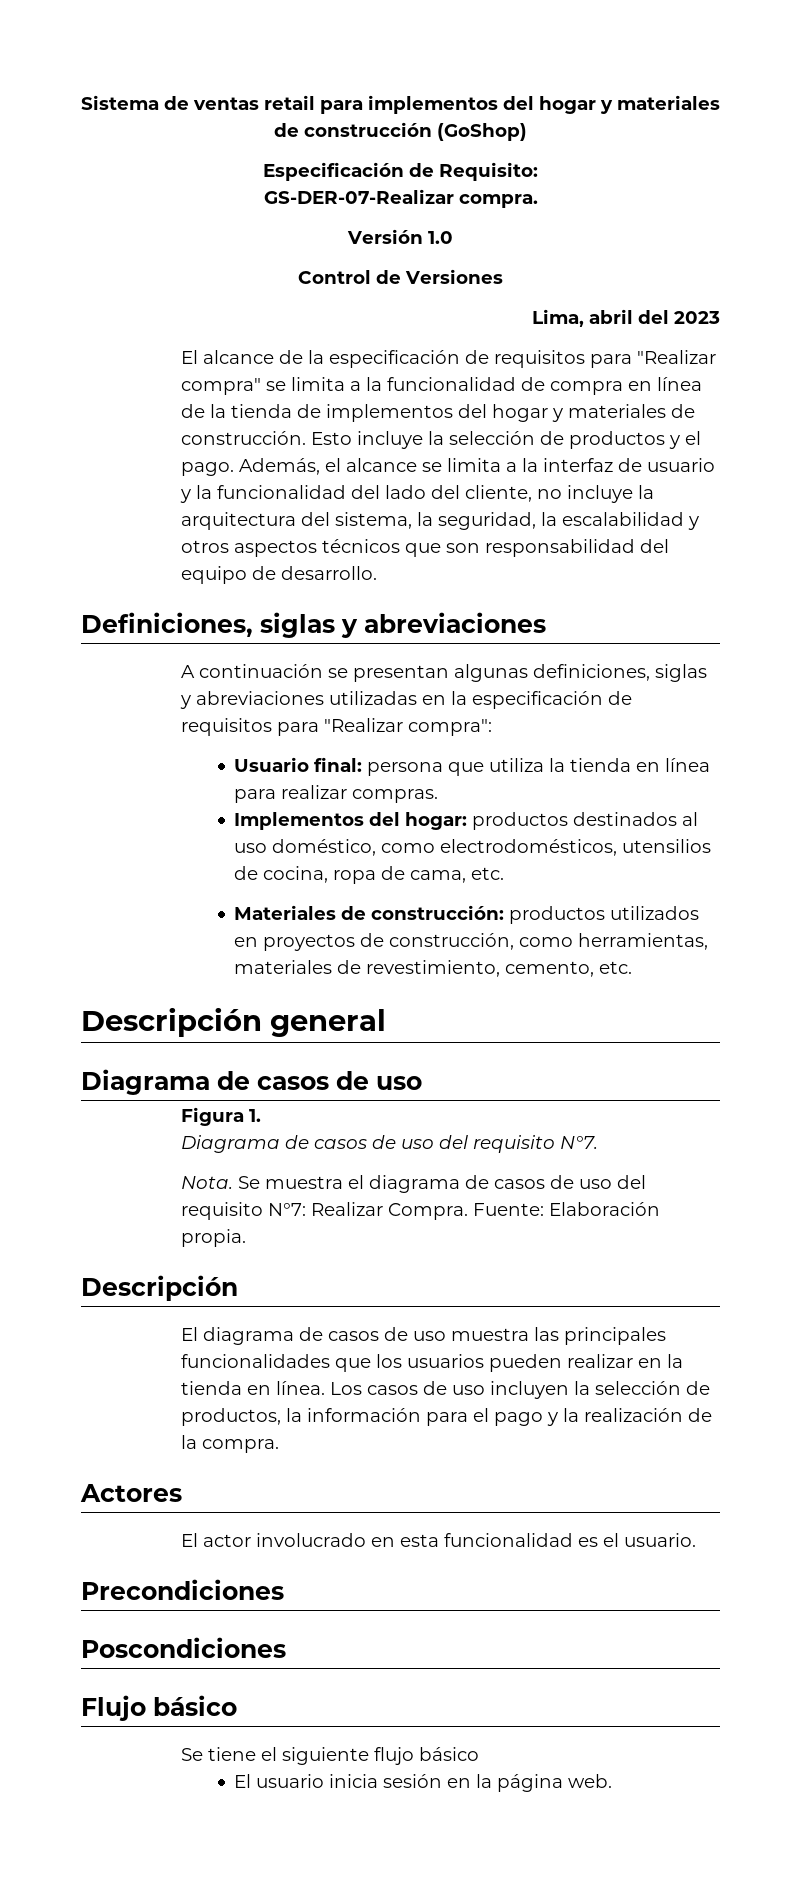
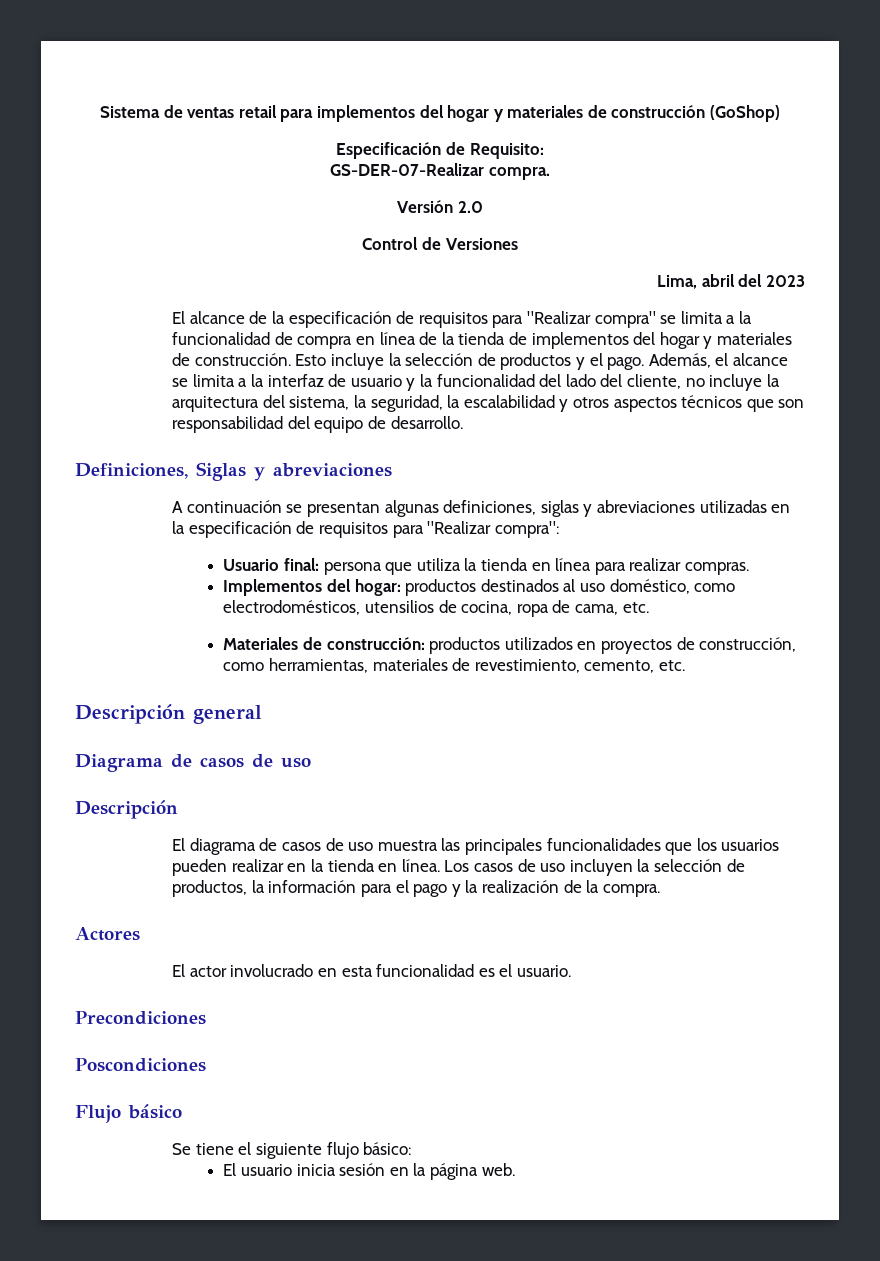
- Versión 1.0
+ Versión 2.0
- Definiciones, siglas y abreviaciones
+ Definiciones, Siglas y abreviaciones
- Figura 1.
- Diagrama de casos de uso del requisito N°7.
- Nota. Se muestra el diagrama de casos de uso del requisito N°7: Realizar Compra. Fuente: Elaboración propia.
- Se tiene el siguiente flujo básico
+ Se tiene el siguiente flujo básico:

